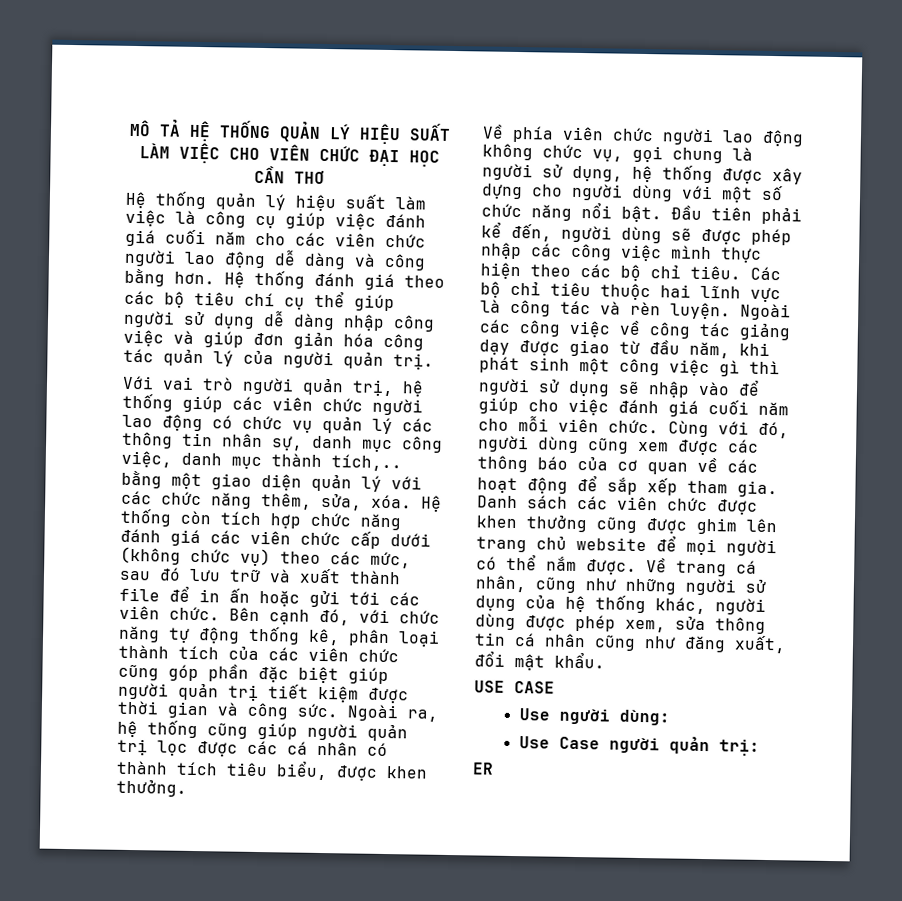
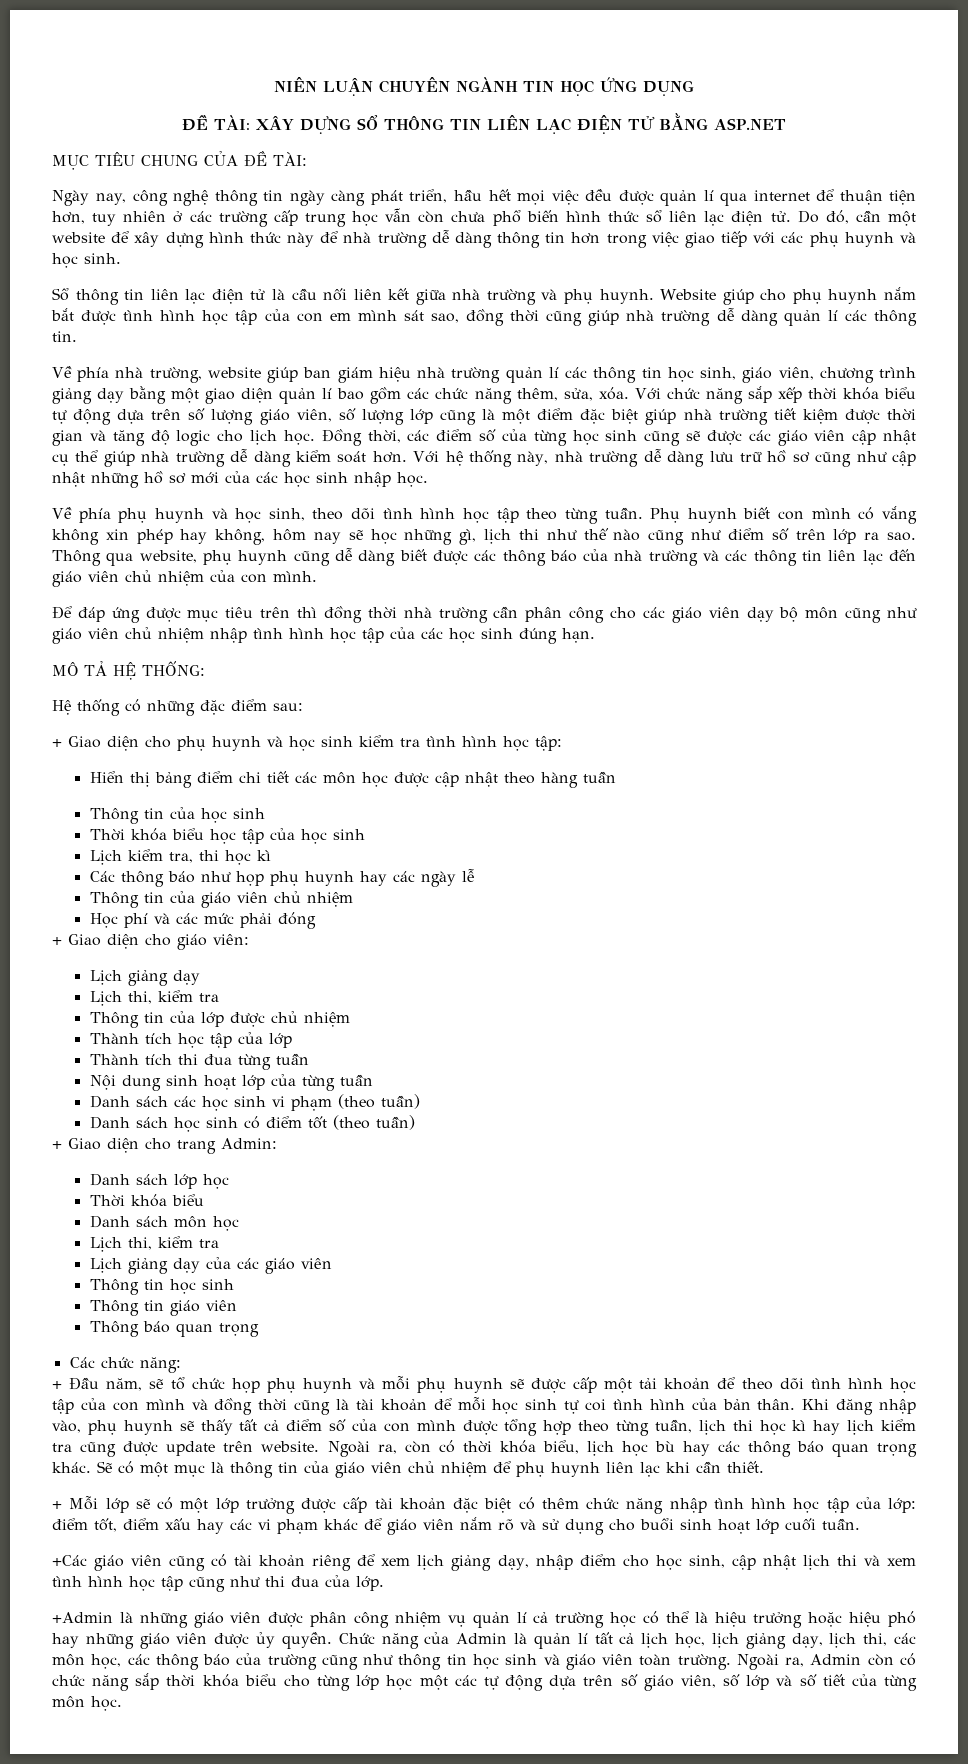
- MÔ TẢ HỆ THỐNG QUẢN LÝ HIỆU SUẤT LÀM VIỆC CHO VIÊN CHỨC ĐẠI HỌC CẦN THƠ
- Hệ thống quản lý hiệu suất làm việc là công cụ giúp việc đánh giá cuối năm cho các viên chức người lao động dễ dàng và công bằng hơn. Hệ thống đánh giá theo các bộ tiêu chí cụ thể giúp người sử dụng dễ dàng nhập công việc và giúp đơn giản hóa công tác quản lý của người quản trị.
- Với vai trò người quản trị, hệ thống giúp các viên chức người lao động có chức vụ quản lý các thông tin nhân sự, danh mục công việc, danh mục thành tích,.. bằng một giao diện quản lý với các chức năng thêm, sửa, xóa.
+ NIÊN LUẬN CHUYÊN NGÀNH TIN HỌC ỨNG DỤNG
+ ĐỀ TÀI: XÂY DỰNG SỔ THÔNG TIN LIÊN LẠC ĐIỆN TỬ BẰNG ASP.NET
+ MỤC TIÊU CHUNG CỦA ĐỀ TÀI:
+ Ngày nay, công nghệ thông tin ngày càng phát triển, hầu hết mọi việc đều được quản lí qua internet để thuận tiện hơn, tuy nhiên ở các trường cấp trung học vẫn còn chưa phổ biến hình thức sổ liên lạc điện tử. Do đó, cần một website để xây dựng hình thức này để nhà trường dễ dàng thông tin hơn trong việc giao tiếp với các phụ huynh và học sinh.
+ Sổ thông tin liên lạc điện tử là cầu nối liên kết giữa nhà trường và phụ huynh. Website giúp cho phụ huynh nắm bắt được tình hình học tập của con em mình sát sao, đồng thời cũng giúp nhà trường dễ dàng quản lí các thông tin.
+ Về phía nhà trường, website giúp ban giám hiệu nhà trường quản lí các thông tin học sinh, giáo viên, chương trình giảng dạy bằng một giao diện quản lí bao gồm các chức năng thêm, sửa, xóa.
- Hệ thống còn tích hợp chức năng đánh giá các viên chức cấp dưới (không chức vụ) theo các mức, sau đó lưu trữ và xuất thành file để in ấn hoặc gửi tới các viên chức. Bên cạnh đó, với chức năng tự động thống kê, phân loại thành tích của các viên chức cũng góp phần đặc biệt giúp người quản trị tiết kiệm được thời gian và công sức. Ngoài ra, hệ thống cũng giúp người quản trị lọc được các cá nhân có thành tích tiêu biểu, được khen thưởng.
- Về phía viên chức người lao động không chức vụ, gọi chung là người sử dụng, hệ thống được xây dựng cho người dùng với một số chức năng nổi bật. Đầu tiên phải kể đến, người dùng sẽ được phép nhập các công việc mình thực hiện theo các bộ chỉ tiêu. Các bộ chỉ tiêu thuộc hai lĩnh vực là công tác và rèn luyện. Ngoài các công việc về công tác giảng dạy được giao từ đầu năm, khi phát sinh một công việc gì thì người sử dụng sẽ nhập vào để giúp cho việc đánh giá cuối năm cho mỗi viên chức. Cùng với đó, người dùng cũng xem được các thông báo của cơ quan về các hoạt động để sắp xếp tham gia. Danh sách các viên chức được khen thưởng cũng được ghim lên trang chủ website để mọi người có thể nắm được. Về trang cá nhân, cũng như những người sử dụng của hệ thống khác, người dùng được phép xem, sửa thông tin cá nhân cũng như đăng xuất, đổi mật khẩu.
- USE CASE
- Use người dùng:
- Use Case người quản trị:
- ER
+ Với chức năng sắp xếp thời khóa biểu tự động dựa trên số lượng giáo viên, số lượng lớp cũng là một điểm đặc biệt giúp nhà trường tiết kiệm được thời gian và tăng độ logic cho lịch học. Đồng thời, các điểm số của từng học sinh cũng sẽ được các giáo viên cập nhật cụ thể giúp nhà trường dễ dàng kiểm soát hơn. Với hệ thống này, nhà trường dễ dàng lưu trữ hồ sơ cũng như cập nhật những hồ sơ mới của các học sinh nhập học.
+ Về phía phụ huynh và học sinh, theo dõi tình hình học tập theo từng tuần. Phụ huynh biết con mình có vắng không xin phép hay không, hôm nay sẽ học những gì, lịch thi như thế nào cũng như điểm số trên lớp ra sao. Thông qua website, phụ huynh cũng dễ dàng biết được các thông báo của nhà trường và các thông tin liên lạc đến giáo viên chủ nhiệm của con mình.
+ Để đáp ứng được mục tiêu trên thì đồng thời nhà trường cần phân công cho các giáo viên dạy bộ môn cũng như giáo viên chủ nhiệm nhập tình hình học tập của các học sinh đúng hạn.
+ MÔ TẢ HỆ THỐNG:
+ Hệ thống có những đặc điểm sau:
+ + Giao diện cho phụ huynh và học sinh kiểm tra tình hình học tập:
+ Hiển thị bảng điểm chi tiết các môn học được cập nhật theo hàng tuần
+ Thông tin của học sinh
+ Thời khóa biểu học tập của học sinh
+ Lịch kiểm tra, thi học kì
+ Các thông báo như họp phụ huynh hay các ngày lễ
+ Thông tin của giáo viên chủ nhiệm
+ Học phí và các mức phải đóng
+ + Giao diện cho giáo viên:
+ Lịch giảng dạy
+ Lịch thi, kiểm tra
+ Thông tin của lớp được chủ nhiệm
+ Thành tích học tập của lớp
+ Thành tích thi đua từng tuần
+ Nội dung sinh hoạt lớp của từng tuần
+ Danh sách các học sinh vi phạm (theo tuần)
+ Danh sách học sinh có điểm tốt (theo tuần)
+ + Giao diện cho trang Admin:
+ Danh sách lớp học
+ Thời khóa biểu
+ Danh sách môn học
+ Lịch thi, kiểm tra
+ Lịch giảng dạy của các giáo viên
+ Thông tin học sinh
+ Thông tin giáo viên
+ Thông báo quan trọng
+ Các chức năng:
+ + Đầu năm, sẽ tổ chức họp phụ huynh và mỗi phụ huynh sẽ được cấp một tải khoản để theo dõi tình hình học tập của con mình và đồng thời cũng là tài khoản để mỗi học sinh tự coi tình hình của bản thân. Khi đăng nhập vào, phụ huynh sẽ thấy tất cả điểm số của con mình được tổng hợp theo từng tuần, lịch thi học kì hay lịch kiểm tra cũng được update trên website. Ngoài ra, còn có thời khóa biểu, lịch học bù hay các thông báo quan trọng khác. Sẽ có một mục là thông tin của giáo viên chủ nhiệm để phụ huynh liên lạc khi cần thiết.
+ + Mỗi lớp sẽ có một lớp trưởng được cấp tài khoản đặc biệt có thêm chức năng nhập tình hình học tập của lớp: điểm tốt, điểm xấu hay các vi phạm khác để giáo viên nắm rõ và sử dụng cho buổi sinh hoạt lớp cuối tuần.
+ +Các giáo viên cũng có tài khoản riêng để xem lịch giảng dạy, nhập điểm cho học sinh, cập nhật lịch thi và xem tình hình học tập cũng như thi đua của lớp.
+ +Admin là những giáo viên được phân công nhiệm vụ quản lí cả trường học có thể là hiệu trưởng hoặc hiệu phó hay những giáo viên được ủy quyền. Chức năng của Admin là quản lí tất cả lịch học, lịch giảng dạy, lịch thi, các môn học, các thông báo của trường cũng như thông tin học sinh và giáo viên toàn trường. Ngoài ra, Admin còn có chức năng sắp thời khóa biểu cho từng lớp học một các tự động dựa trên số giáo viên, số lớp và số tiết của từng môn học.

